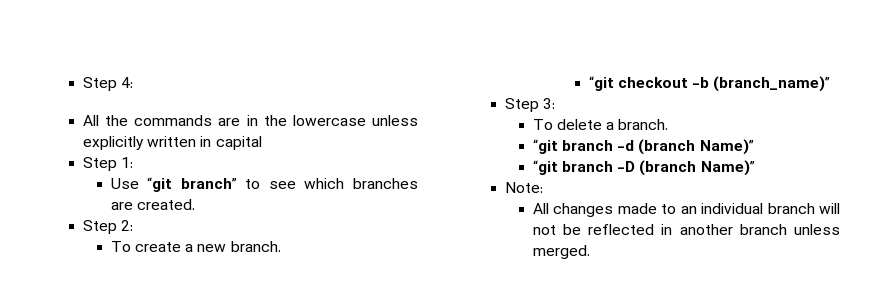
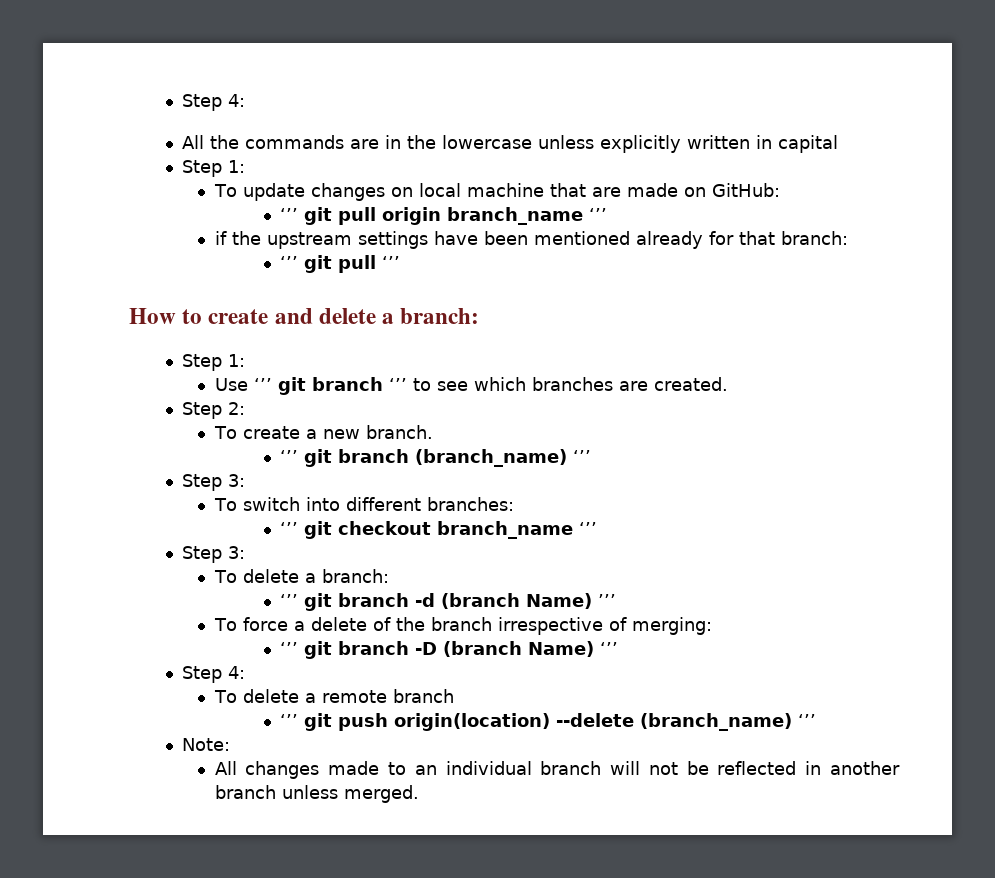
- Use “git branch” to see which branches are created.
+ To update changes on local machine that are made on GitHub:
+ ‘’’ git pull origin branch_name ‘’’
+ if the upstream settings have been mentioned already for that branch:
+ ‘’’ git pull ‘’’
+ How to create and delete a branch:
+ Step 1:
+ Use ‘’’ git branch ‘’’ to see which branches are created.
- “git checkout -b (branch_name)”
+ ‘’’ git branch (branch_name) ‘’’
+ Step 3:
+ To switch into different branches:
+ ‘’’ git checkout branch_name ‘’’
- To delete a branch.
- “git branch -d (branch Name)”
- “git branch -D (branch Name)”
+ To delete a branch:
+ ‘’’ git branch -d (branch Name) ’’’
+ To force a delete of the branch irrespective of merging:
+ ‘’’ git branch -D (branch Name) ‘’’
+ Step 4:
+ To delete a remote branch
+ ‘’’ git push origin(location) --delete (branch_name) ‘’’

